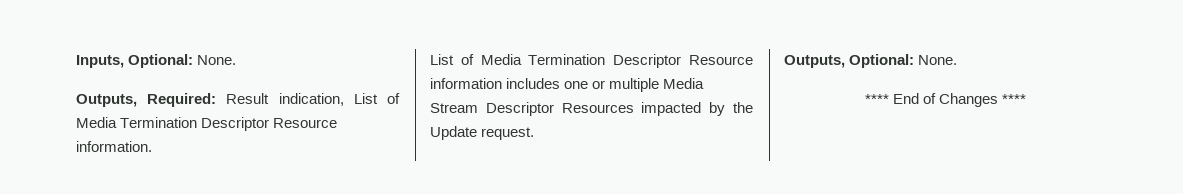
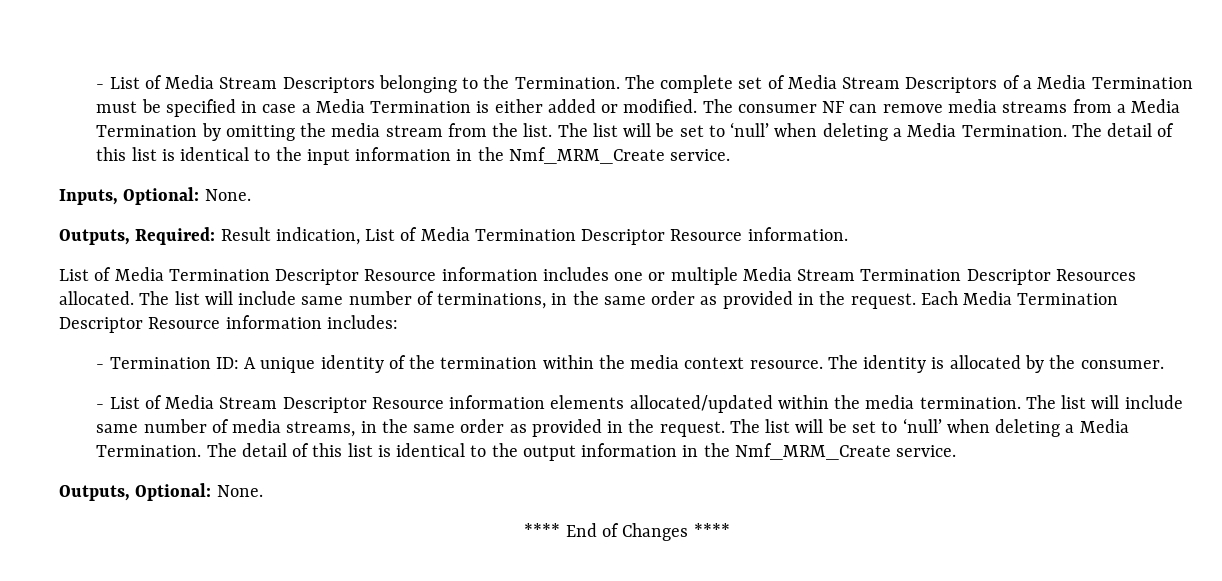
+ - List of Media Stream Descriptors belonging to the Termination. The complete set of Media Stream Descriptors of a Media Termination must be specified in case a Media Termination is either added or modified. The consumer NF can remove media streams from a Media Termination by omitting the media stream from the list. The list will be set to ‘null’ when deleting a Media Termination. The detail of this list is identical to the input information in the Nmf_MRM_Create service.
- List of Media Termination Descriptor Resource information includes one or multiple Media Stream Descriptor Resources impacted by the Update request.
+ List of Media Termination Descriptor Resource information includes one or multiple Media Stream Termination Descriptor Resources allocated. The list will include same number of terminations, in the same order as provided in the request. Each Media Termination Descriptor Resource information includes:
+ - Termination ID: A unique identity of the termination within the media context resource. The identity is allocated by the consumer.
+ - List of Media Stream Descriptor Resource information elements allocated/updated within the media termination. The list will include same number of media streams, in the same order as provided in the request. The list will be set to ‘null’ when deleting a Media Termination. The detail of this list is identical to the output information in the Nmf_MRM_Create service.

